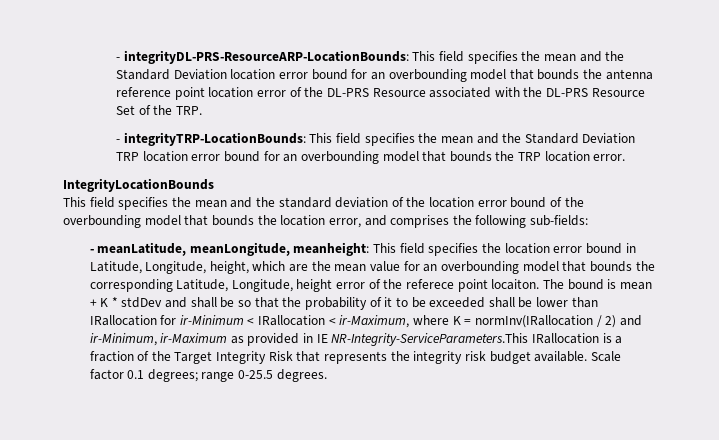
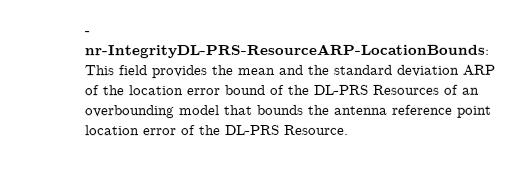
- - integrityDL-PRS-ResourceARP-LocationBounds: This field specifies the mean and the Standard Deviation location error bound for an overbounding model that bounds the antenna reference point location error of the DL-PRS Resource associated with the DL-PRS Resource Set of the TRP.
- - integrityTRP-LocationBounds: This field specifies the mean and the Standard Deviation TRP location error bound for an overbounding model that bounds the TRP location error.
- IntegrityLocationBounds
- This field specifies the mean and the standard deviation of the location error bound of the overbounding model that bounds the location error, and comprises the following sub-fields:
- - meanLatitude, meanLongitude, meanheight: This field specifies the location error bound in Latitude, Longitude, height, which are the mean value for an overbounding model that bounds the corresponding Latitude, Longitude, height error of the referece point locaiton. The bound is mean + K * stdDev and shall be so that the probability of it to be exceeded shall be lower than IRallocation for ir-Minimum < IRallocation < ir-Maximum, where K = normInv(IRallocation / 2) and ir-Minimum, ir-Maximum as provided in IE NR-Integrity-ServiceParameters.This IRallocation is a fraction of the Target Integrity Risk that represents the integrity risk budget available. Scale factor 0.1 degrees; range 0-25.5 degrees.
+ - nr-IntegrityDL-PRS-ResourceARP-LocationBounds: This field provides the mean and the standard deviation ARP of the location error bound of the DL-PRS Resources of an overbounding model that bounds the antenna reference point location error of the DL-PRS Resource.

